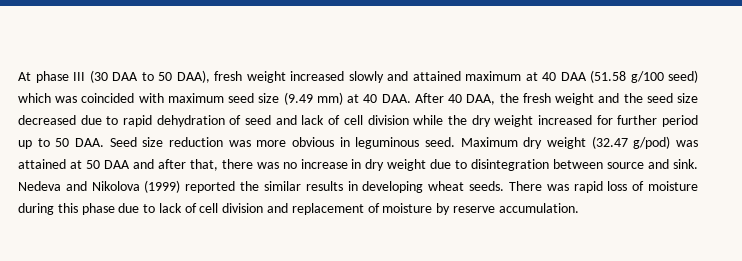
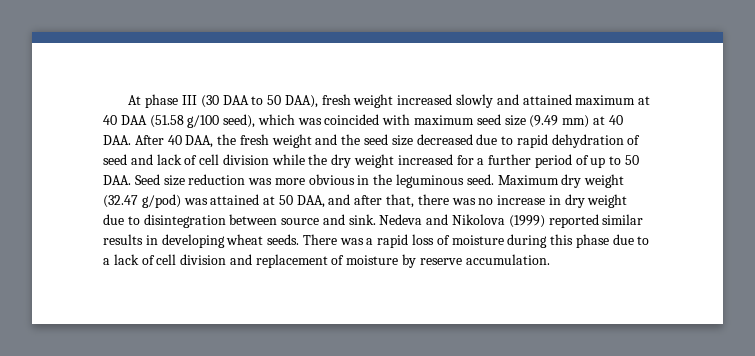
- At phase III (30 DAA to 50 DAA), fresh weight increased slowly and attained maximum at 40 DAA (51.58 g/100 seed) which was coincided with maximum seed size (9.49 mm) at 40 DAA. After 40 DAA, the fresh weight and the seed size decreased due to rapid dehydration of seed and lack of cell division while the dry weight increased for further period up to 50 DAA. Seed size reduction was more obvious in leguminous seed.
+ At phase III (30 DAA to 50 DAA), fresh weight increased slowly and attained maximum at 40 DAA (51.58 g/100 seed), which was coincided with maximum seed size (9.49 mm) at 40 DAA. After 40 DAA, the fresh weight and the seed size decreased due to rapid dehydration of seed and lack of cell division while the dry weight increased for a further period of up to 50 DAA. Seed size reduction was more obvious in the leguminous seed.
- Maximum dry weight (32.47 g/pod) was attained at 50 DAA and after that, there was no increase in dry weight due to disintegration between source and sink.
+ Maximum dry weight (32.47 g/pod) was attained at 50 DAA, and after that, there was no increase in dry weight due to disintegration between source and sink.
- Nedeva and Nikolova (1999) reported the similar results in developing wheat seeds.
+ Nedeva and Nikolova (1999) reported similar results in developing wheat seeds.
- There was rapid loss of moisture during this phase due to lack of cell division and replacement of moisture by reserve accumulation.
+ There was a rapid loss of moisture during this phase due to a lack of cell division and replacement of moisture by reserve accumulation.

